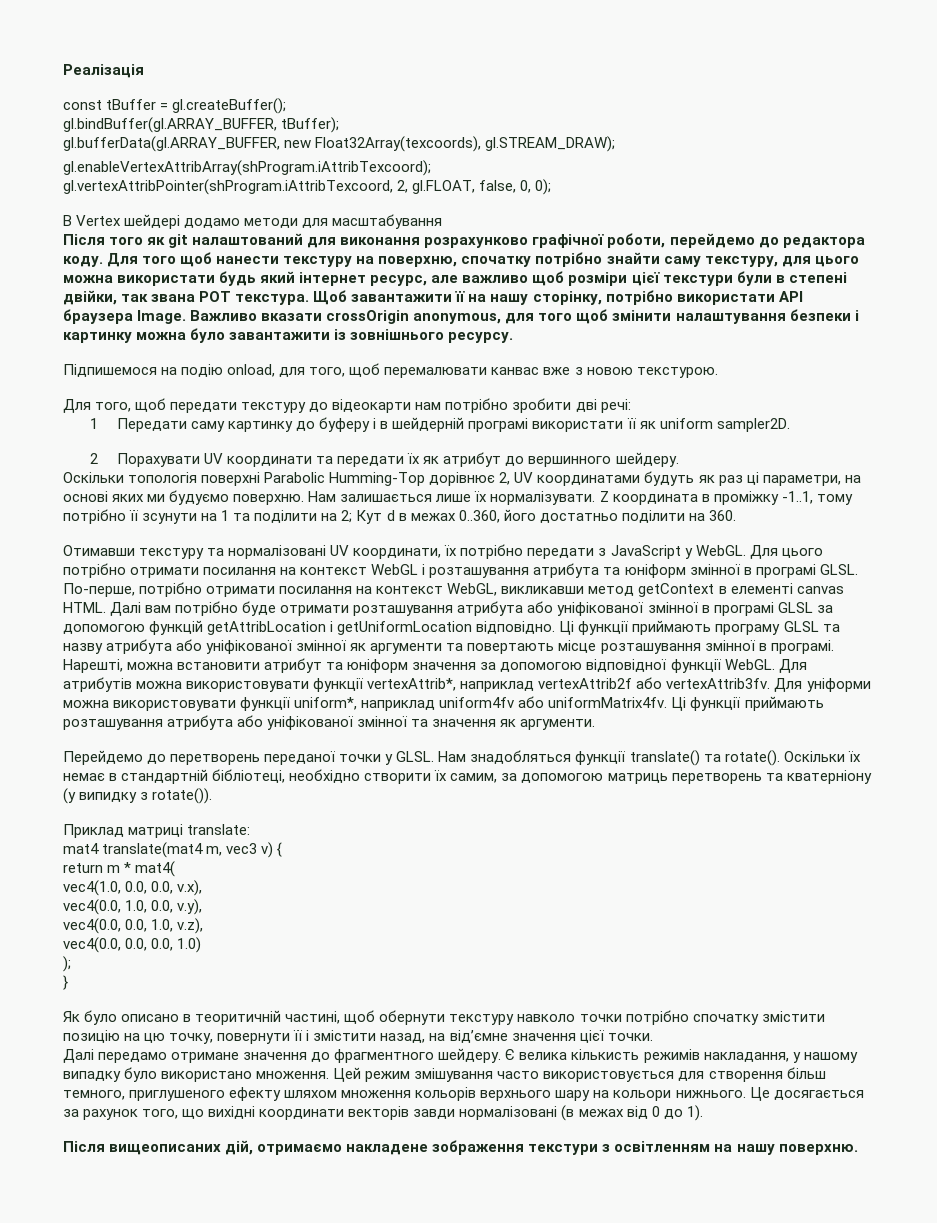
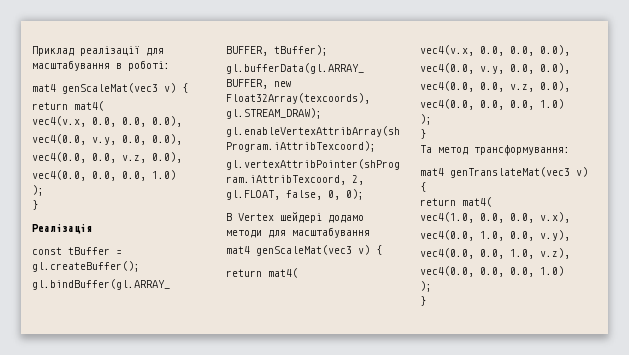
+ Приклад реалізації для масштабування в роботі:
+ mat4 genScaleMat(vec3 v) {
+ return mat4(
+ vec4(v.x, 0.0, 0.0, 0.0),
+ vec4(0.0, v.y, 0.0, 0.0),
+ vec4(0.0, 0.0, v.z, 0.0),
+ vec4(0.0, 0.0, 0.0, 1.0)
+ );
+ }
  В Vertex шейдері додамо методи для масштабування
- Після того як git налаштований для виконання розрахунково графічної роботи, перейдемо до редактора коду. Для того щоб нанести текстуру на поверхню, спочатку потрібно знайти саму текстуру, для цього можна використати будь який інтернет ресурс, але важливо щоб розміри цієї текстури були в степені двійки, так звана POT текстура. Щоб завантажити її на нашу сторінку, потрібно використати API браузера Image. Важливо вказати crossOrigin anonymous, для того щоб змінити налаштування безпеки і картинку можна було завантажити із зовнішнього ресурсу.
- Підпишемося на подію onload, для того, щоб перемалювати канвас вже з новою текстурою.
- Для того, щоб передати текстуру до відеокарти нам потрібно зробити дві речі:
- 1 Передати саму картинку до буферу і в шейдерній програмі використати її як uniform sampler2D.
- 2 Порахувати UV координати та передати їх як атрибут до вершинного шейдеру.
- Оскільки топологія поверхні Parabolic Humming-Top дорівнює 2, UV координатами будуть як раз ці параметри, на основі яких ми будуємо поверхню. Нам залишається лише їх нормалізувати. Z координата в проміжку -1..1, тому потрібно її зсунути на 1 та поділити на 2; Кут d в межах 0..360, його достатньо поділити на 360.
- Отимавши текстуру та нормалізовані UV координати, їх потрібно передати з JavaScript у WebGL. Для цього потрібно отримати посилання на контекст WebGL і розташування атрибута та юніформ змінної в програмі GLSL. По-перше, потрібно отримати посилання на контекст WebGL, викликавши метод getContext в елементі canvas HTML. Далі вам потрібно буде отримати розташування атрибута або уніфікованої змінної в програмі GLSL за допомогою функцій getAttribLocation і getUniformLocation відповідно. Ці функції приймають програму GLSL та назву атрибута або уніфікованої змінної як аргументи та повертають місце розташування змінної в програмі. Нарешті, можна встановити атрибут та юніформ значення за допомогою відповідної функції WebGL. Для атрибутів можна використовувати функції vertexAttrib*, наприклад vertexAttrib2f або vertexAttrib3fv. Для уніформи можна використовувати функції uniform*, наприклад uniform4fv або uniformMatrix4fv. Ці функції приймають розташування атрибута або уніфікованої змінної та значення як аргументи.
- Перейдемо до перетворень переданої точки у GLSL. Нам знадобляться функції translate() та rotate(). Оскільки їх немає в стандартній бібліотеці, необхідно створити їх самим, за допомогою матриць перетворень та кватерніону (у випидку з rotate()).
- Приклад матриці translate:
- mat4 translate(mat4 m, vec3 v) {
- return m * mat4(
+ mat4 genScaleMat(vec3 v) {
+ return mat4(
+ vec4(v.x, 0.0, 0.0, 0.0),
+ vec4(0.0, v.y, 0.0, 0.0),
+ vec4(0.0, 0.0, v.z, 0.0),
+ vec4(0.0, 0.0, 0.0, 1.0)
+ );
+ }
+ Та метод трансформування:
+ mat4 genTranslateMat(vec3 v) {
+ return mat4(
- Як було описано в теоритичній частині, щоб обернути текстуру навколо точки потрібно спочатку змістити позицію на цю точку, повернути її і змістити назад, на від’ємне значення цієї точки.
- Далі передамо отримане значення до фрагментного шейдеру. Є велика кількисть режимів накладання, у нашому випадку було використано множення. Цей режим змішування часто використовується для створення більш темного, приглушеного ефекту шляхом множення кольорів верхнього шару на кольори нижнього. Це досягається за рахунок того, що вихідні координати векторів завди нормалізовані (в межах від 0 до 1).
- Після вищеописаних дій, отримаємо накладене зображення текстури з освітленням на нашу поверхню.

